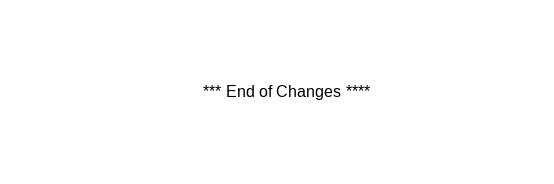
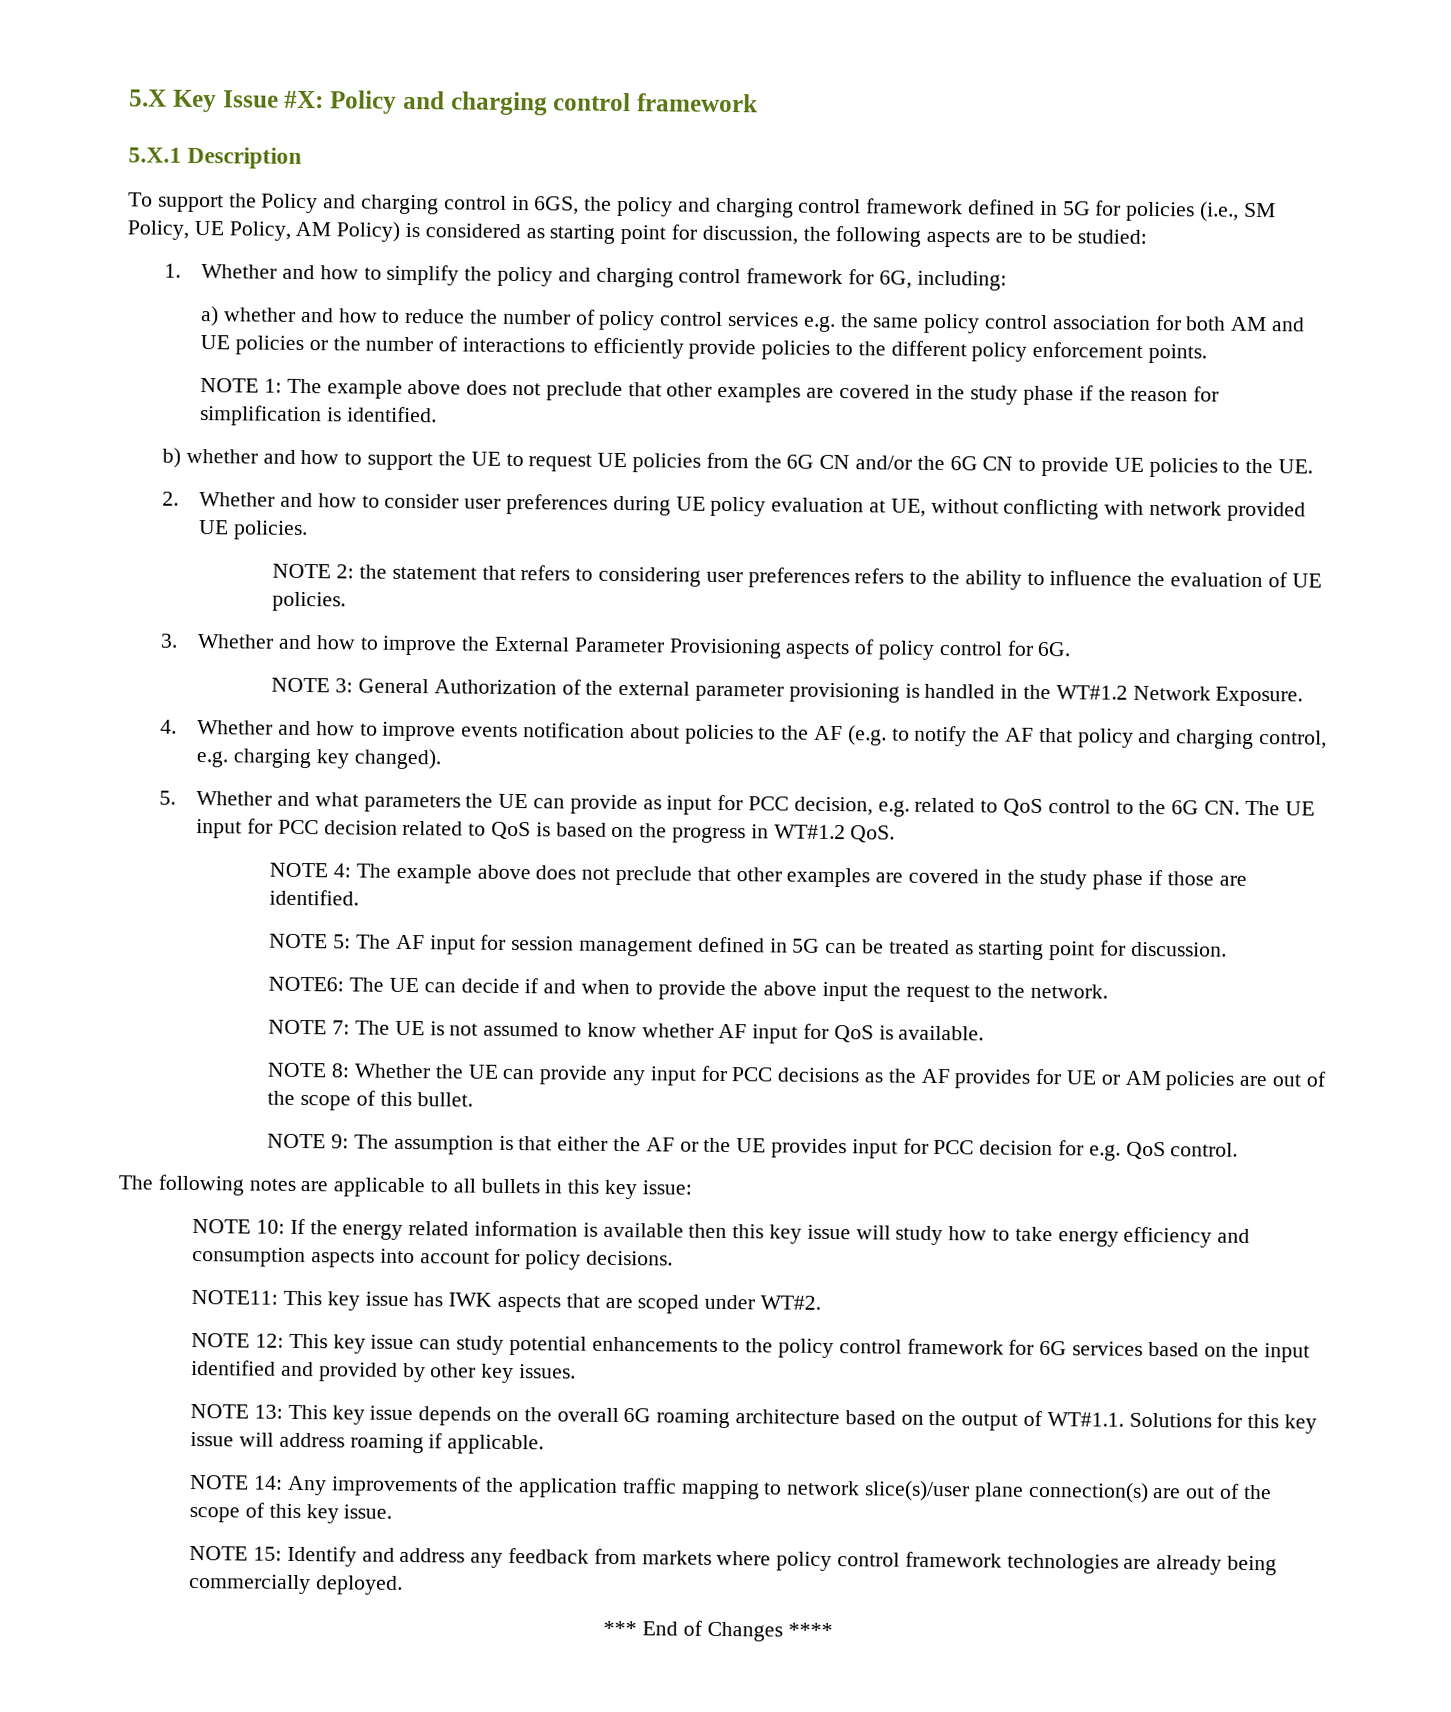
+ 5.X Key Issue #X: Policy and charging control framework
+ 5.X.1 Description
+ To support the Policy and charging control in 6GS, the policy and charging control framework defined in 5G for policies (i.e., SM Policy, UE Policy, AM Policy) is considered as starting point for discussion, the following aspects are to be studied:
+ 1. Whether and how to simplify the policy and charging control framework for 6G, including:
+ a) whether and how to reduce the number of policy control services e.g. the same policy control association for both AM and UE policies or the number of interactions to efficiently provide policies to the different policy enforcement points.
+ NOTE 1: The example above does not preclude that other examples are covered in the study phase if the reason for simplification is identified.
+ b) whether and how to support the UE to request UE policies from the 6G CN and/or the 6G CN to provide UE policies to the UE.
+ 2. Whether and how to consider user preferences during UE policy evaluation at UE, without conflicting with network provided UE policies.
+ NOTE 2: the statement that refers to considering user preferences refers to the ability to influence the evaluation of UE policies.
+ 3. Whether and how to improve the External Parameter Provisioning aspects of policy control for 6G.
+ NOTE 3: General Authorization of the external parameter provisioning is handled in the WT#1.2 Network Exposure.
+ 4. Whether and how to improve events notification about policies to the AF (e.g. to notify the AF that policy and charging control, e.g. charging key changed).
+ 5. Whether and what parameters the UE can provide as input for PCC decision, e.g. related to QoS control to the 6G CN. The UE input for PCC decision related to QoS is based on the progress in WT#1.2 QoS.
+ NOTE 4: The example above does not preclude that other examples are covered in the study phase if those are identified.
+ NOTE 5: The AF input for session management defined in 5G can be treated as starting point for discussion.
+ NOTE6: The UE can decide if and when to provide the above input the request to the network.
+ NOTE 7: The UE is not assumed to know whether AF input for QoS is available.
+ NOTE 8: Whether the UE can provide any input for PCC decisions as the AF provides for UE or AM policies are out of the scope of this bullet.
+ NOTE 9: The assumption is that either the AF or the UE provides input for PCC decision for e.g. QoS control.
+ The following notes are applicable to all bullets in this key issue:
+ NOTE 10: If the energy related information is available then this key issue will study how to take energy efficiency and consumption aspects into account for policy decisions.
+ NOTE11: This key issue has IWK aspects that are scoped under WT#2.
+ NOTE 12: This key issue can study potential enhancements to the policy control framework for 6G services based on the input identified and provided by other key issues.
+ NOTE 13: This key issue depends on the overall 6G roaming architecture based on the output of WT#1.1. Solutions for this key issue will address roaming if applicable.
+ NOTE 14: Any improvements of the application traffic mapping to network slice(s)/user plane connection(s) are out of the scope of this key issue.
+ NOTE 15: Identify and address any feedback from markets where policy control framework technologies are already being commercially deployed.

